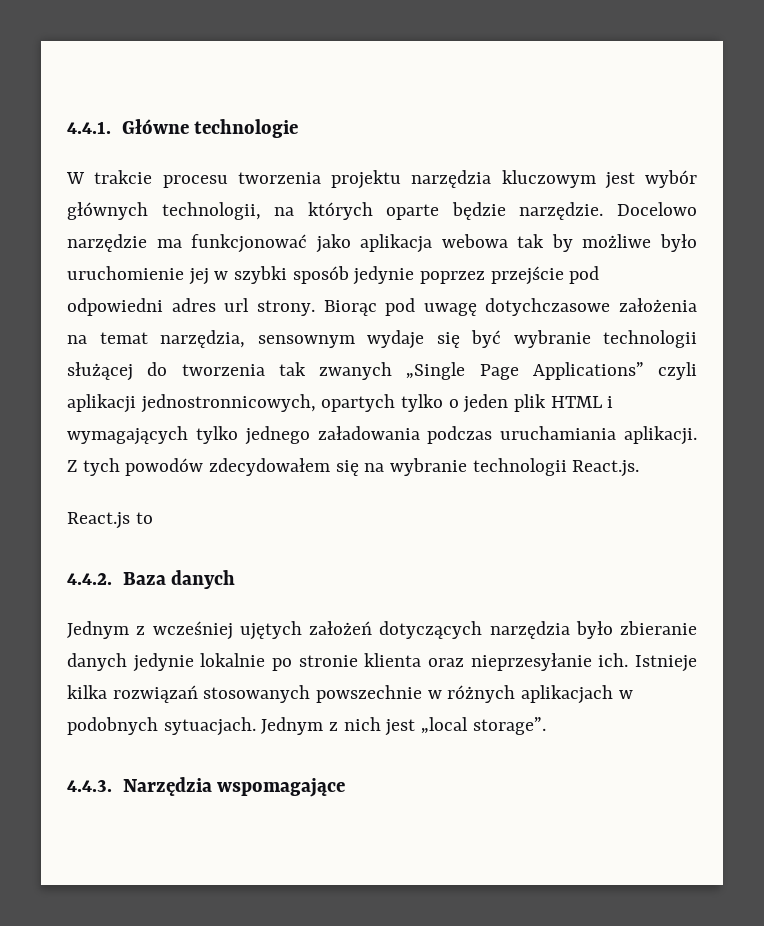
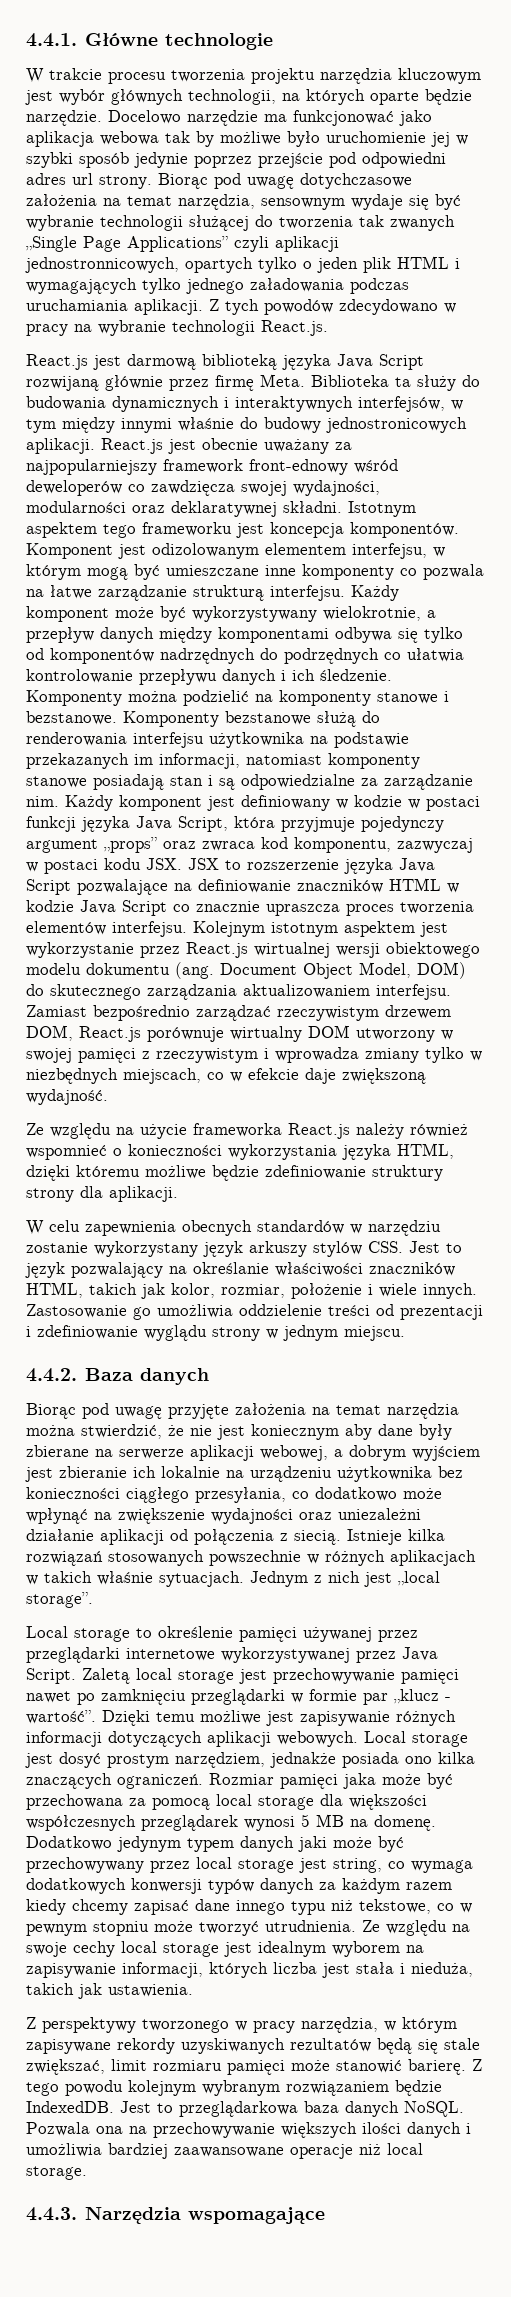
- Z tych powodów zdecydowałem się na wybranie technologii React.js.
+ Z tych powodów zdecydowano w pracy na wybranie technologii React.js.
- React.js to
+ React.js jest darmową biblioteką języka Java Script rozwijaną głównie przez firmę Meta. Biblioteka ta służy do budowania dynamicznych i interaktywnych interfejsów, w tym między innymi właśnie do budowy jednostronicowych aplikacji. React.js jest obecnie uważany za najpopularniejszy framework front-ednowy wśród deweloperów co zawdzięcza swojej wydajności, modularności oraz deklaratywnej składni. Istotnym aspektem tego frameworku jest koncepcja komponentów. Komponent jest odizolowanym elementem interfejsu, w którym mogą być umieszczane inne komponenty co pozwala na łatwe zarządzanie strukturą interfejsu. Każdy komponent może być wykorzystywany wielokrotnie, a przepływ danych między komponentami odbywa się tylko od komponentów nadrzędnych do podrzędnych co ułatwia kontrolowanie przepływu danych i ich śledzenie. Komponenty można podzielić na komponenty stanowe i bezstanowe. Komponenty bezstanowe służą do renderowania interfejsu użytkownika na podstawie przekazanych im informacji, natomiast komponenty stanowe posiadają stan i są odpowiedzialne za zarządzanie nim. Każdy komponent jest definiowany w kodzie w postaci funkcji języka Java Script, która przyjmuje pojedynczy argument „props” oraz zwraca kod komponentu, zazwyczaj w postaci kodu JSX. JSX to rozszerzenie języka Java Script pozwalające na definiowanie znaczników HTML w kodzie Java Script co znacznie upraszcza proces tworzenia elementów interfejsu. Kolejnym istotnym aspektem jest wykorzystanie przez React.js wirtualnej wersji obiektowego modelu dokumentu (ang. Document Object Model, DOM) do skutecznego zarządzania aktualizowaniem interfejsu. Zamiast bezpośrednio zarządzać rzeczywistym drzewem DOM, React.js porównuje wirtualny DOM utworzony w swojej pamięci z rzeczywistym i wprowadza zmiany tylko w niezbędnych miejscach, co w efekcie daje zwiększoną wydajność.
+ Ze względu na użycie frameworka React.js należy również wspomnieć o konieczności wykorzystania języka HTML, dzięki któremu możliwe będzie zdefiniowanie struktury strony dla aplikacji.
+ W celu zapewnienia obecnych standardów w narzędziu zostanie wykorzystany język arkuszy stylów CSS. Jest to język pozwalający na określanie właściwości znaczników HTML, takich jak kolor, rozmiar, położenie i wiele innych. Zastosowanie go umożliwia oddzielenie treści od prezentacji i zdefiniowanie wyglądu strony w jednym miejscu.
  4.4.2. Baza danych
- Jednym z wcześniej ujętych założeń dotyczących narzędzia było zbieranie danych jedynie lokalnie po stronie klienta oraz nieprzesyłanie ich.
+ Biorąc pod uwagę przyjęte założenia na temat narzędzia można stwierdzić, że nie jest koniecznym aby dane były zbierane na serwerze aplikacji webowej, a dobrym wyjściem jest zbieranie ich lokalnie na urządzeniu użytkownika bez konieczności ciągłego przesyłania, co dodatkowo może wpłynąć na zwiększenie wydajności oraz uniezależni działanie aplikacji od połączenia z siecią.
- Istnieje kilka rozwiązań stosowanych powszechnie w różnych aplikacjach w podobnych sytuacjach.
+ Istnieje kilka rozwiązań stosowanych powszechnie w różnych aplikacjach w takich właśnie sytuacjach.
+ Local storage to określenie pamięci używanej przez przeglądarki internetowe wykorzystywanej przez Java Script. Zaletą local storage jest przechowywanie pamięci nawet po zamknięciu przeglądarki w formie par „klucz - wartość”. Dzięki temu możliwe jest zapisywanie różnych informacji dotyczących aplikacji webowych. Local storage jest dosyć prostym narzędziem, jednakże posiada ono kilka znaczących ograniczeń. Rozmiar pamięci jaka może być przechowana za pomocą local storage dla większości współczesnych przeglądarek wynosi 5 MB na domenę. Dodatkowo jedynym typem danych jaki może być przechowywany przez local storage jest string, co wymaga dodatkowych konwersji typów danych za każdym razem kiedy chcemy zapisać dane innego typu niż tekstowe, co w pewnym stopniu może tworzyć utrudnienia. Ze względu na swoje cechy local storage jest idealnym wyborem na zapisywanie informacji, których liczba jest stała i nieduża, takich jak ustawienia.
+ Z perspektywy tworzonego w pracy narzędzia, w którym zapisywane rekordy uzyskiwanych rezultatów będą się stale zwiększać, limit rozmiaru pamięci może stanowić barierę. Z tego powodu kolejnym wybranym rozwiązaniem będzie IndexedDB. Jest to przeglądarkowa baza danych NoSQL. Pozwala ona na przechowywanie większych ilości danych i umożliwia bardziej zaawansowane operacje niż local storage.

